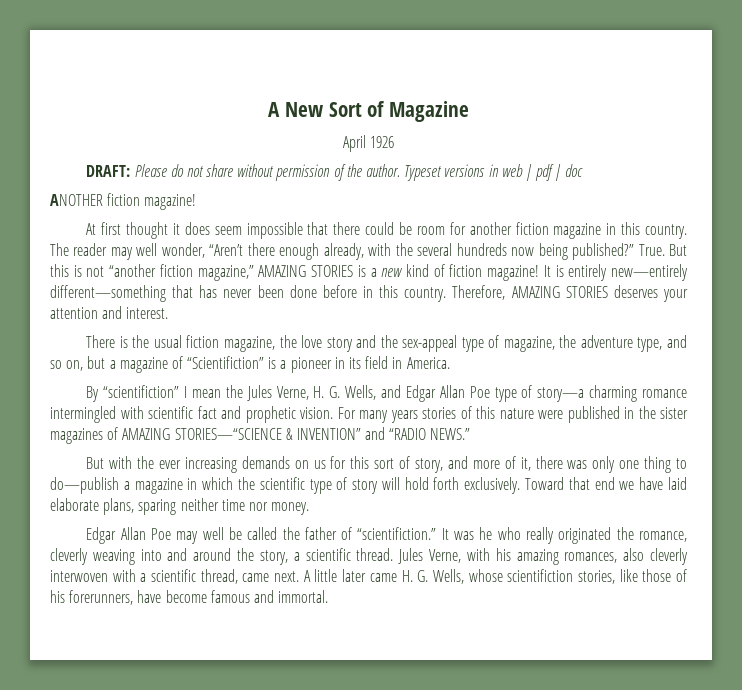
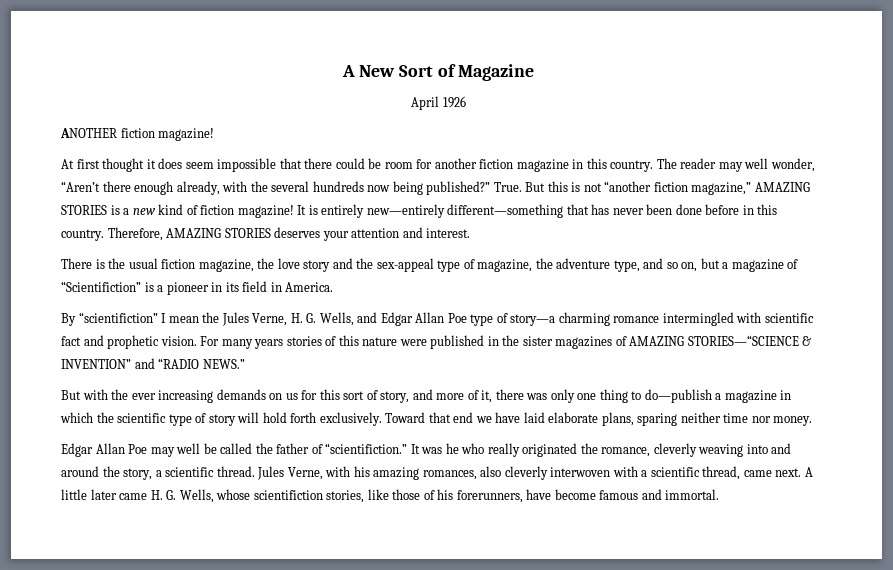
- DRAFT: Please do not share without permission of the author. Typeset versions in web | pdf | doc

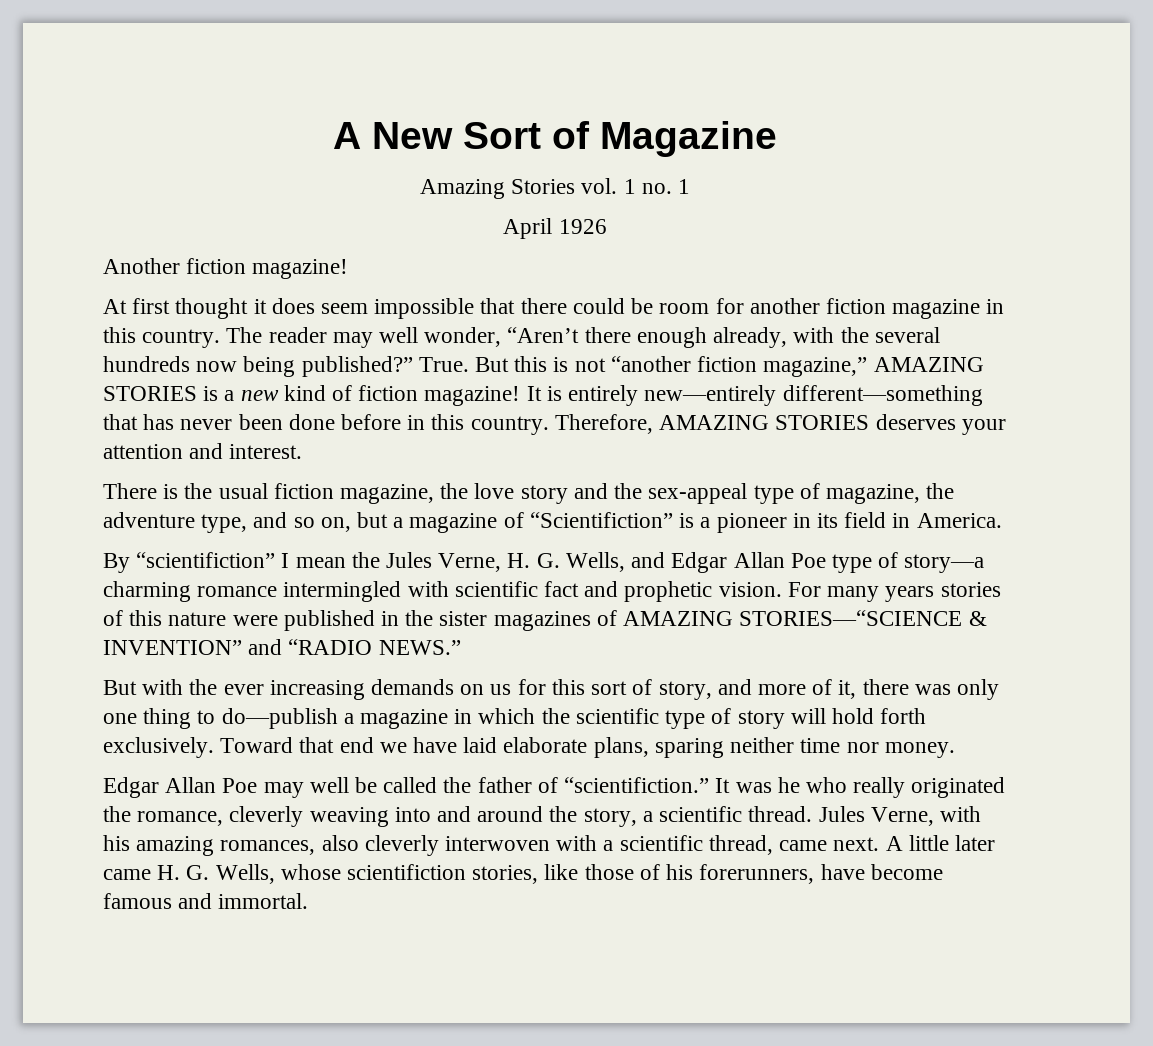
+ Amazing Stories vol. 1 no. 1
- ANOTHER fiction magazine!
+ Another fiction magazine!

